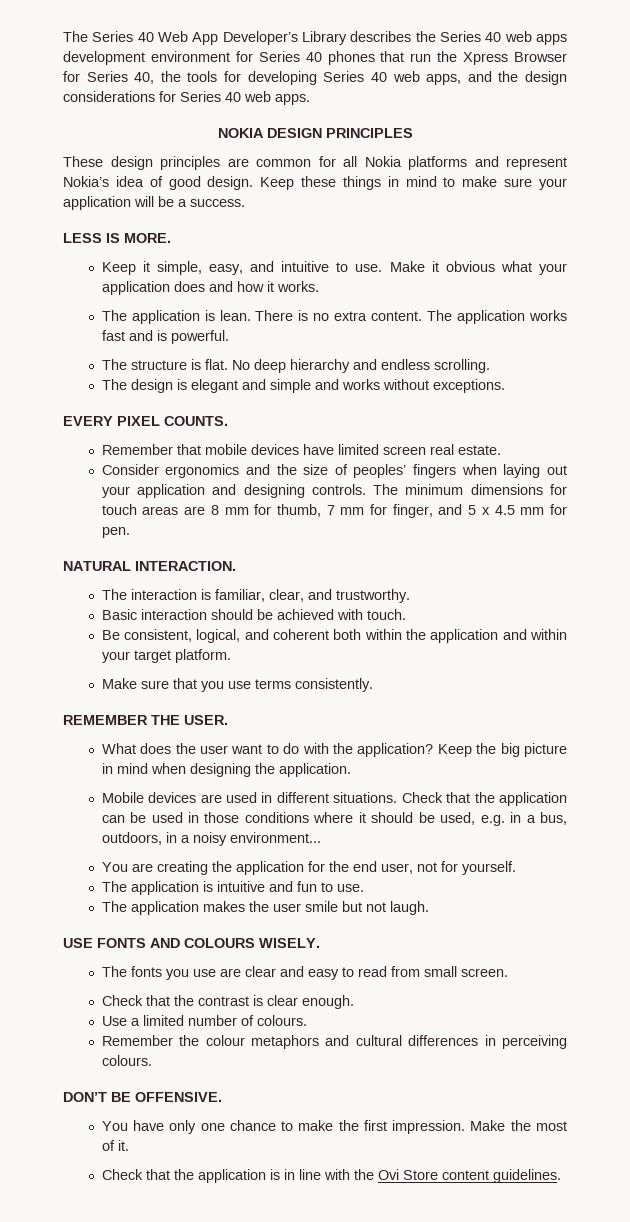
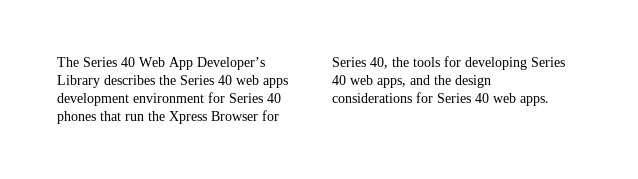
- NOKIA DESIGN PRINCIPLES
- These design principles are common for all Nokia platforms and represent Nokia’s idea of good design. Keep these things in mind to make sure your application will be a success.
- LESS IS MORE.
- Keep it simple, easy, and intuitive to use. Make it obvious what your application does and how it works.
- The application is lean. There is no extra content. The application works fast and is powerful.
- The structure is flat. No deep hierarchy and endless scrolling.
- The design is elegant and simple and works without exceptions.
- EVERY PIXEL COUNTS.
- Remember that mobile devices have limited screen real estate.
- Consider ergonomics and the size of peoples’ fingers when laying out your application and designing controls. The minimum dimensions for touch areas are 8 mm for thumb, 7 mm for finger, and 5 x 4.5 mm for pen.
- NATURAL INTERACTION.
- The interaction is familiar, clear, and trustworthy.
- Basic interaction should be achieved with touch.
- Be consistent, logical, and coherent both within the application and within your target platform.
- Make sure that you use terms consistently.
- REMEMBER THE USER.
- What does the user want to do with the application? Keep the big picture in mind when designing the application.
- Mobile devices are used in different situations. Check that the application can be used in those conditions where it should be used, e.g. in a bus, outdoors, in a noisy environment...
- You are creating the application for the end user, not for yourself.
- The application is intuitive and fun to use.
- The application makes the user smile but not laugh.
- USE FONTS AND COLOURS WISELY.
- The fonts you use are clear and easy to read from small screen.
- Check that the contrast is clear enough.
- Use a limited number of colours.
- Remember the colour metaphors and cultural differences in perceiving colours.
- DON’T BE OFFENSIVE.
- You have only one chance to make the first impression. Make the most of it.
- Check that the application is in line with the Ovi Store content guidelines.

